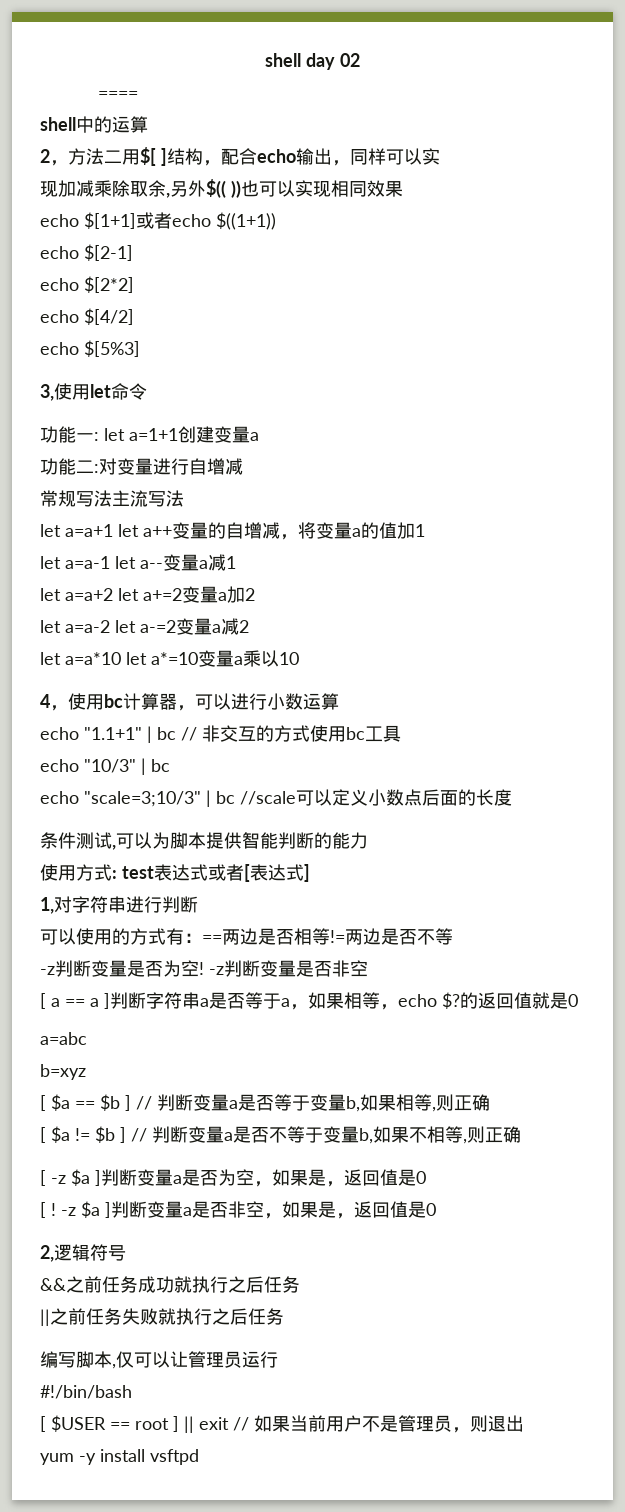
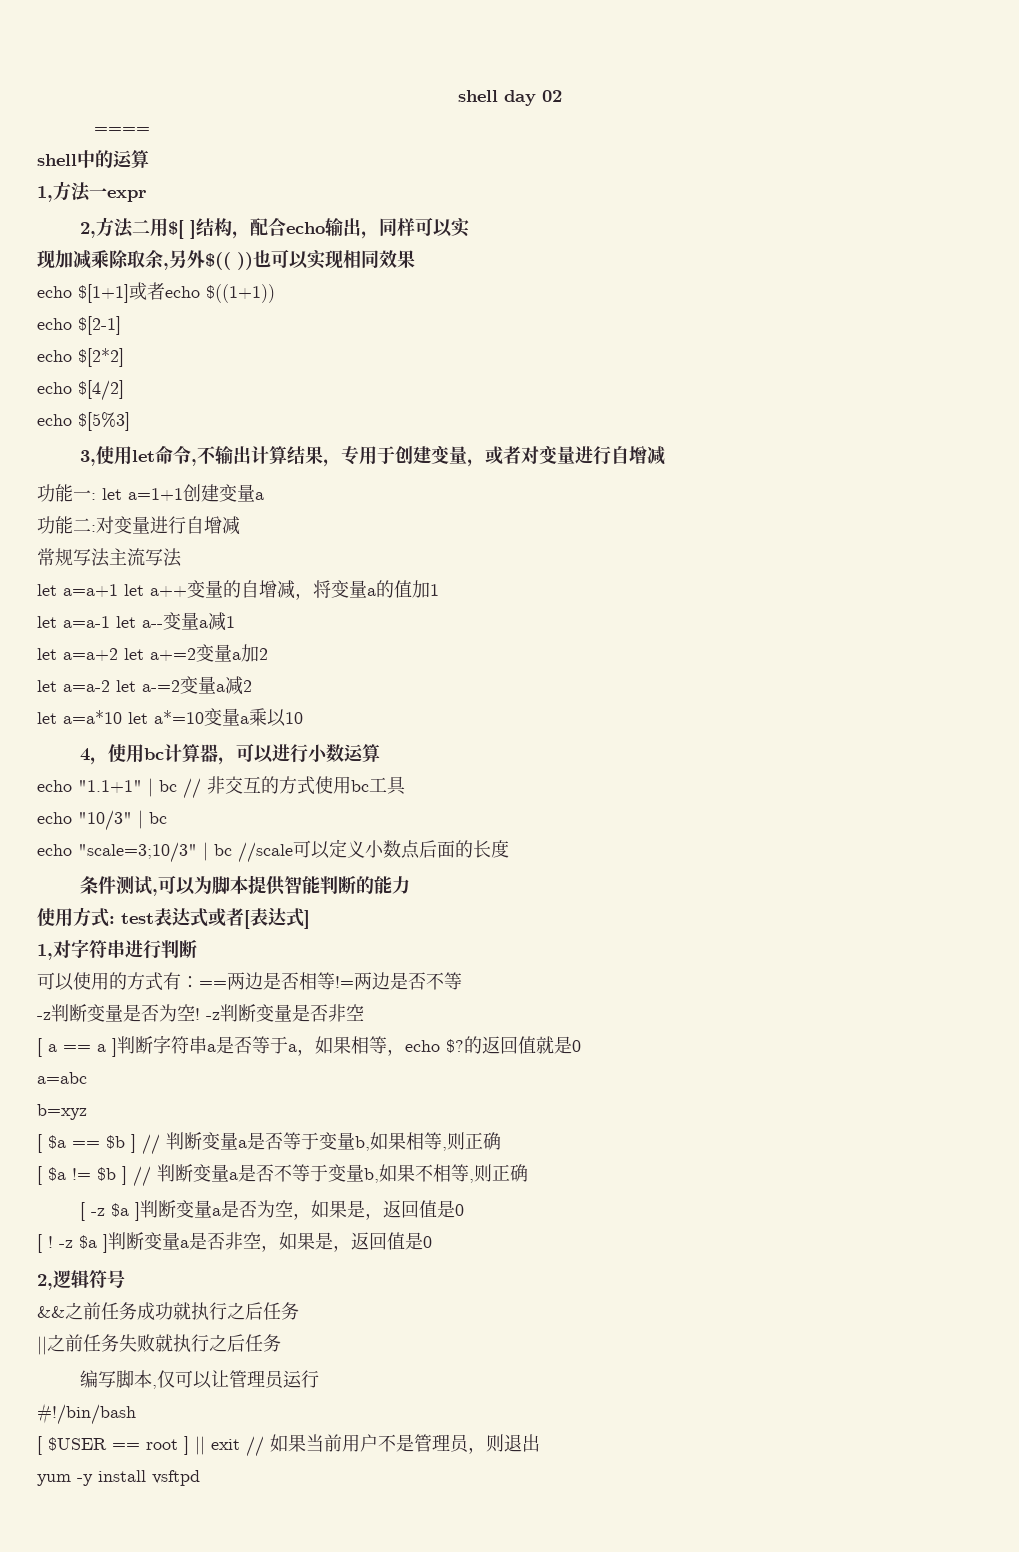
- 2，方法二用$[ ]结构，配合echo输出，同样可以实
+ 1,方法一expr
+ 2,方法二用$[ ]结构，配合echo输出，同样可以实
- 3,使用let命令
+ 3,使用let命令,不输出计算结果，专用于创建变量，或者对变量进行自增减

